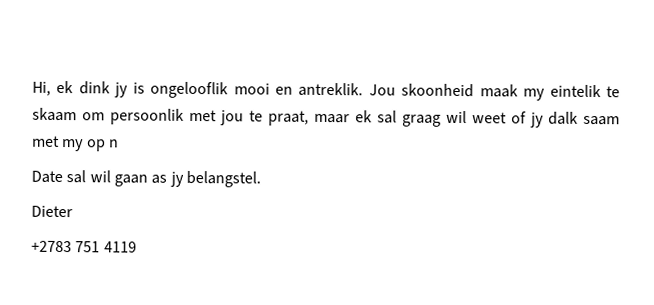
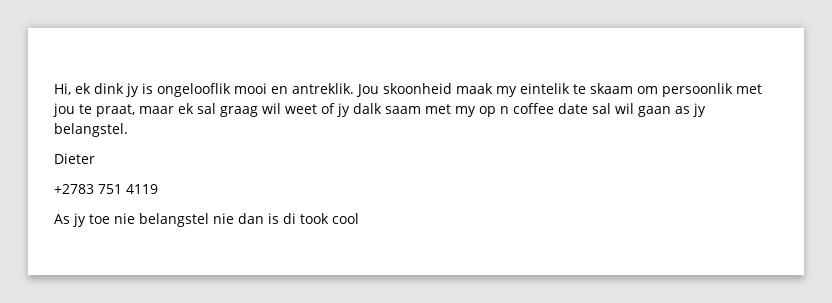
- Jou skoonheid maak my eintelik te skaam om persoonlik met jou te praat, maar ek sal graag wil weet of jy dalk saam met my op n
- Date sal wil gaan as jy belangstel.
+ Jou skoonheid maak my eintelik te skaam om persoonlik met jou te praat, maar ek sal graag wil weet of jy dalk saam met my op n coffee date sal wil gaan as jy belangstel.
+ As jy toe nie belangstel nie dan is di took cool

